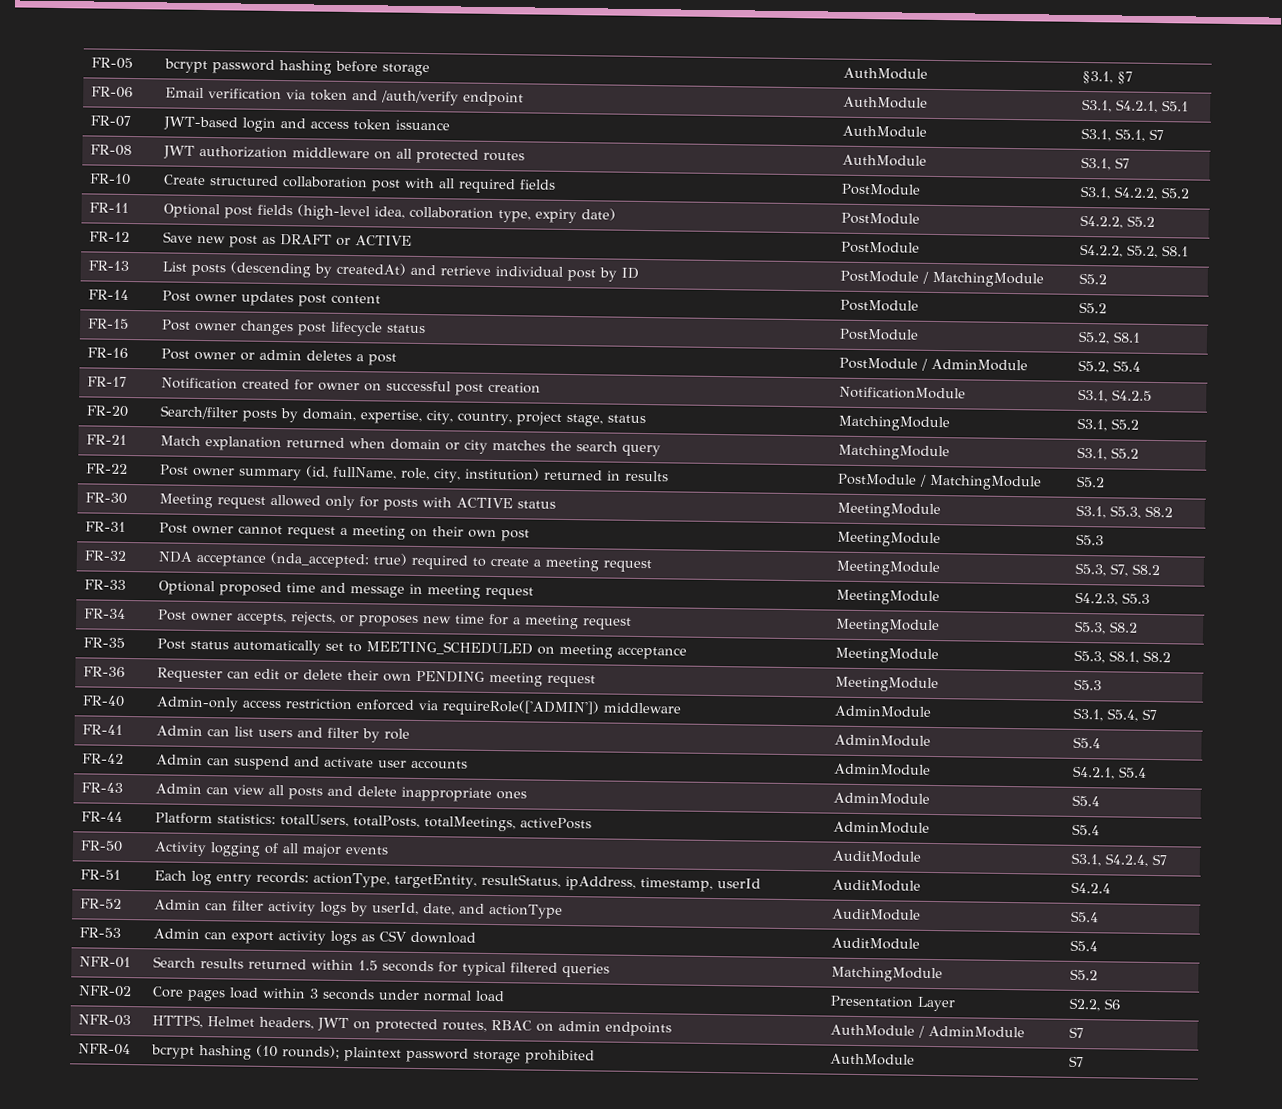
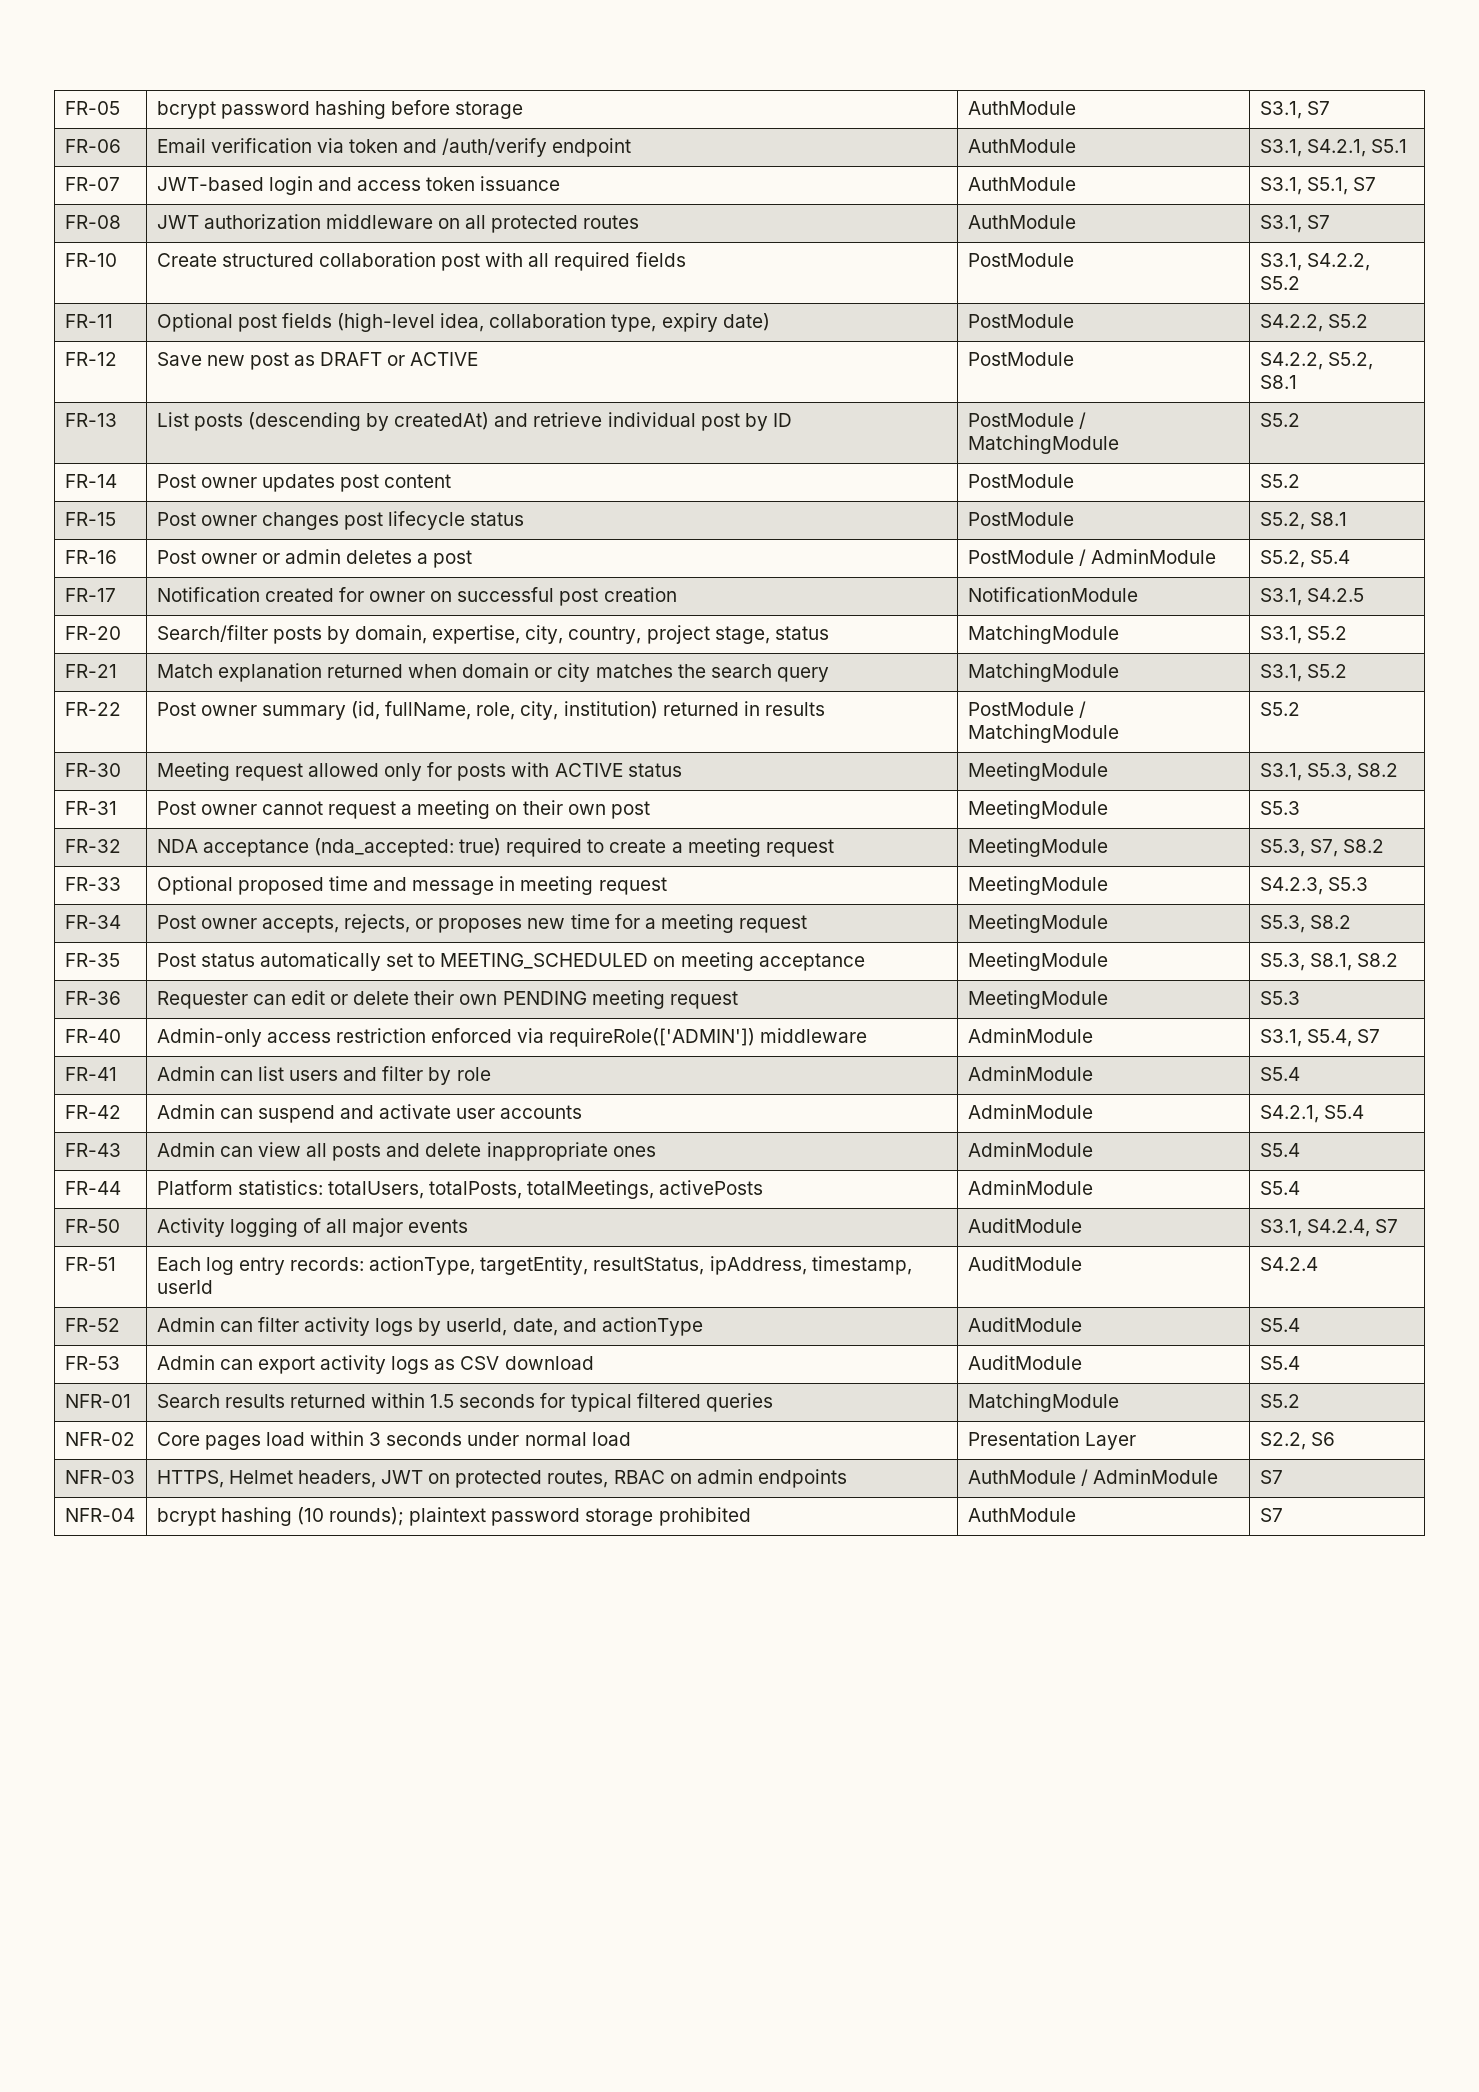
- FR-05 | bcrypt password hashing before storage | AuthModule | §3.1, §7
+ FR-05 | bcrypt password hashing before storage | AuthModule | S3.1, S7

